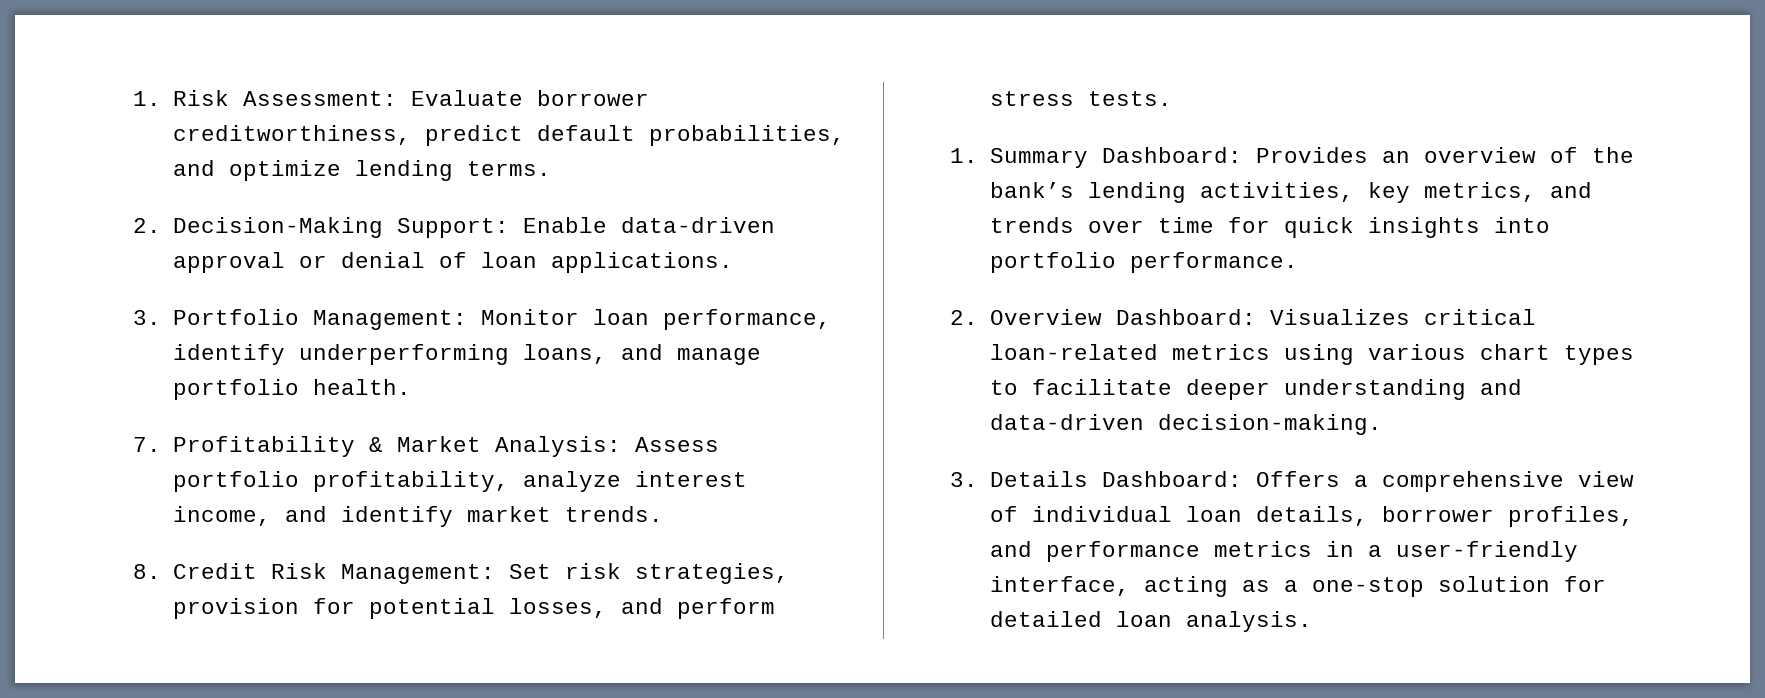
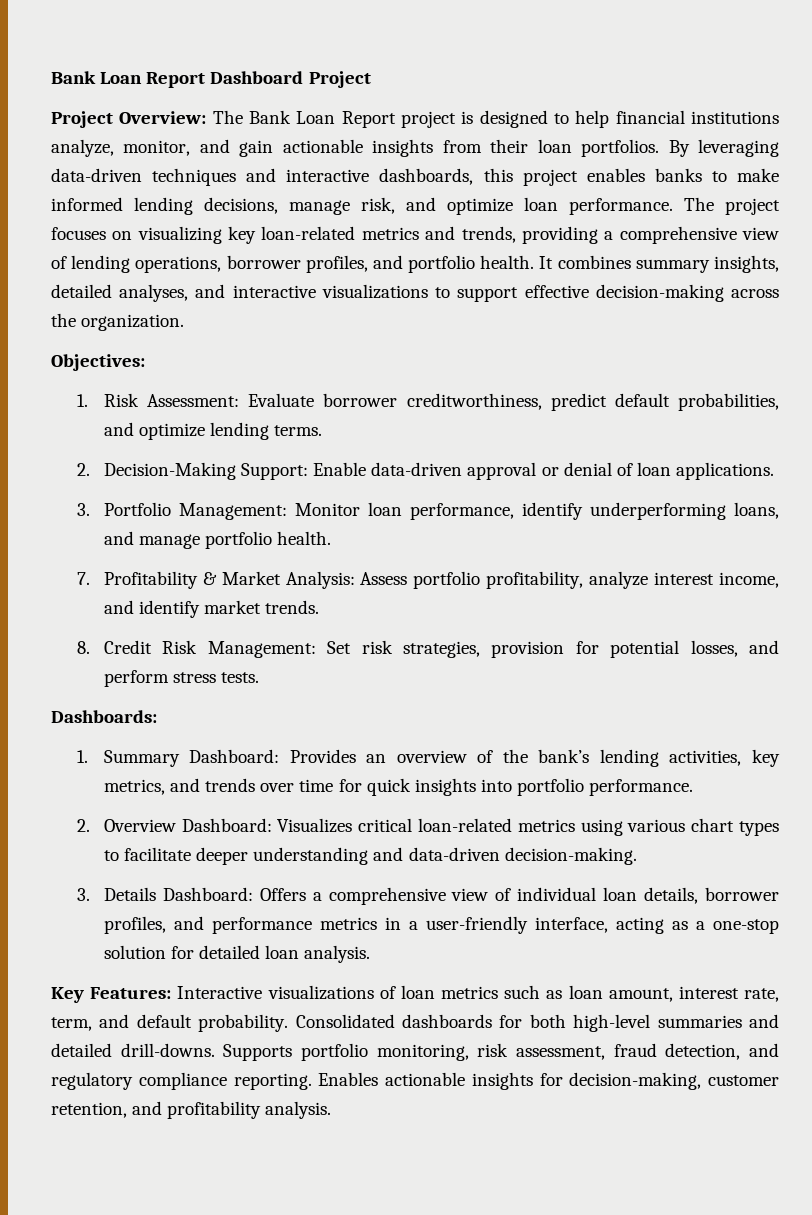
+ Bank Loan Report Dashboard Project
+ Project Overview: The Bank Loan Report project is designed to help financial institutions analyze, monitor, and gain actionable insights from their loan portfolios. By leveraging data-driven techniques and interactive dashboards, this project enables banks to make informed lending decisions, manage risk, and optimize loan performance. The project focuses on visualizing key loan-related metrics and trends, providing a comprehensive view of lending operations, borrower profiles, and portfolio health. It combines summary insights, detailed analyses, and interactive visualizations to support effective decision-making across the organization.
+ Objectives:
+ Dashboards:
+ Key Features: Interactive visualizations of loan metrics such as loan amount, interest rate, term, and default probability. Consolidated dashboards for both high-level summaries and detailed drill-downs. Supports portfolio monitoring, risk assessment, fraud detection, and regulatory compliance reporting. Enables actionable insights for decision-making, customer retention, and profitability analysis.

